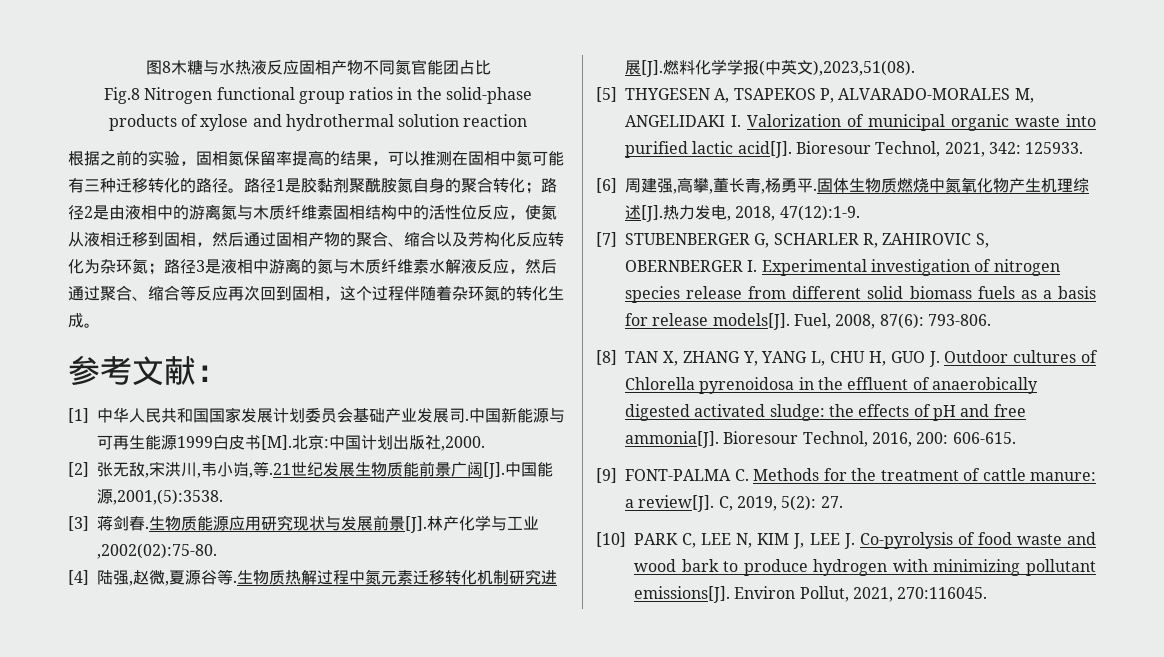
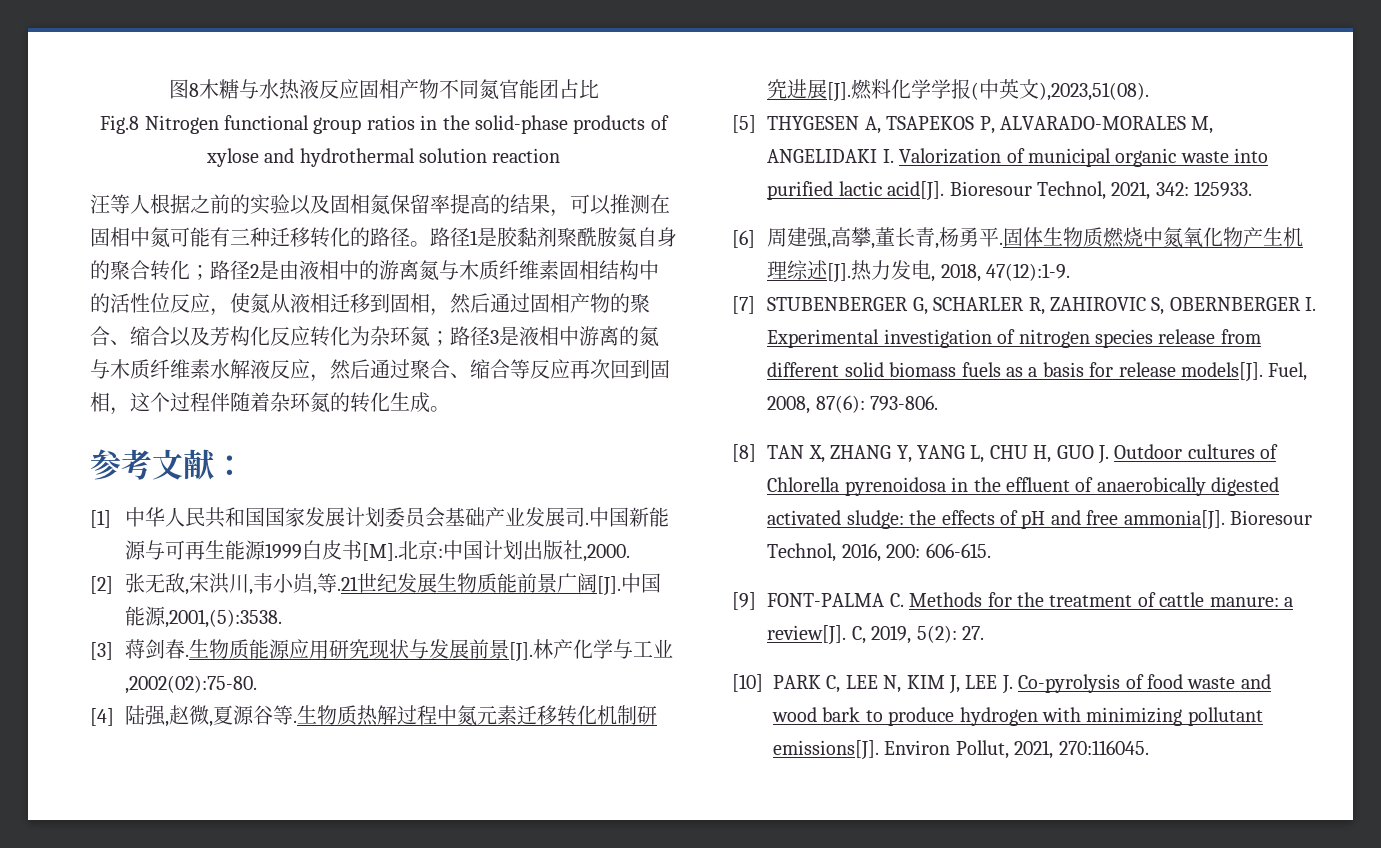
- 根据之前的实验，固相氮保留率提高的结果，可以推测在固相中氮可能有三种迁移转化的路径。
+ 汪等人根据之前的实验以及固相氮保留率提高的结果，可以推测在固相中氮可能有三种迁移转化的路径。

